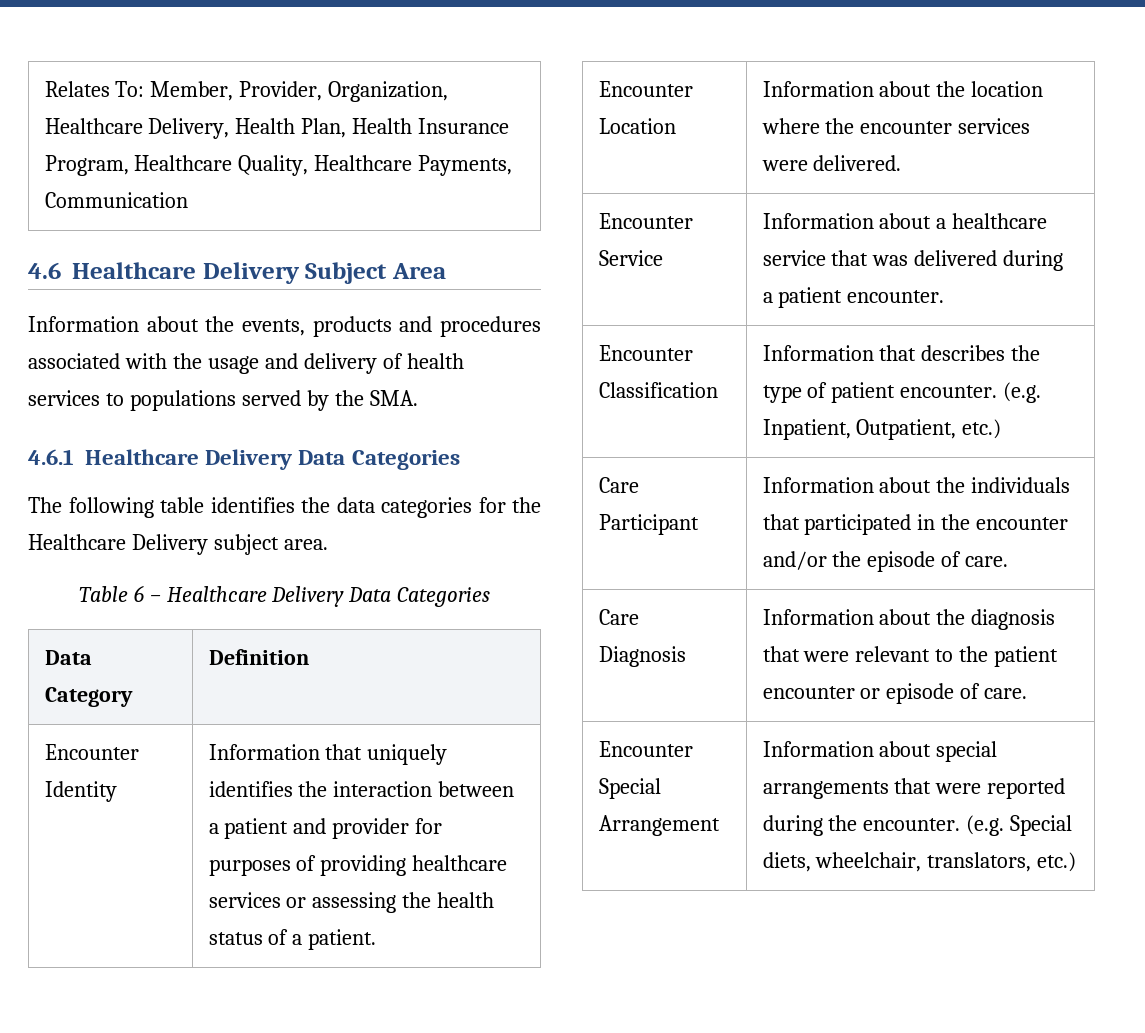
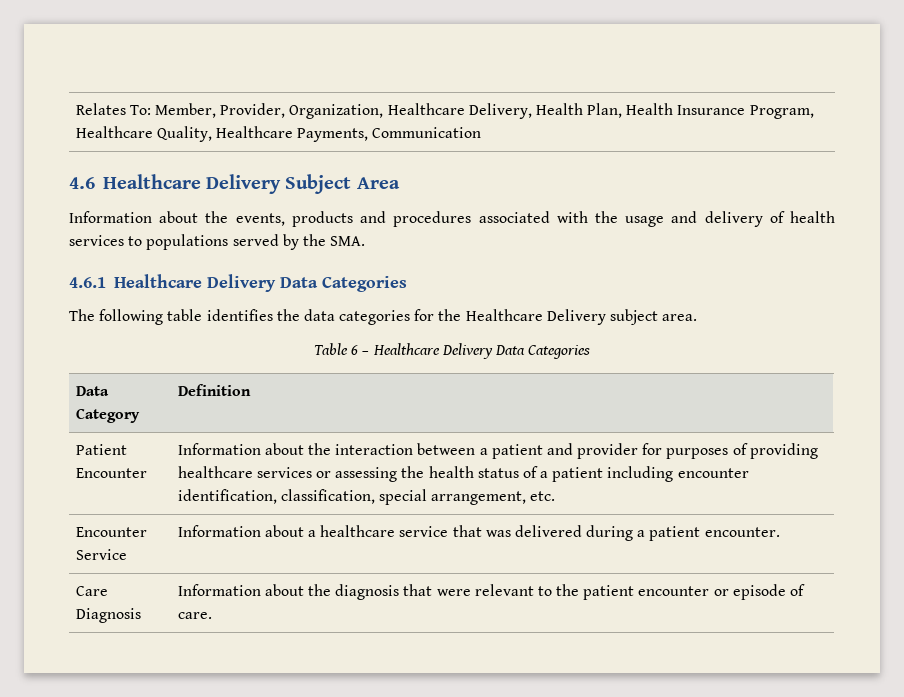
- Encounter Identity | Information that uniquely identifies the interaction between a patient and provider for purposes of providing healthcare services or assessing the health status of a patient.
- Encounter Location | Information about the location where the encounter services were delivered.
+ Patient Encounter | Information about the interaction between a patient and provider for purposes of providing healthcare services or assessing the health status of a patient including encounter identification, classification, special arrangement, etc.
- Encounter Classification | Information that describes the type of patient encounter. (e.g. Inpatient, Outpatient, etc.)
- Care Participant | Information about the individuals that participated in the encounter and/or the episode of care.
- Encounter Special Arrangement | Information about special arrangements that were reported during the encounter. (e.g. Special diets, wheelchair, translators, etc.)

